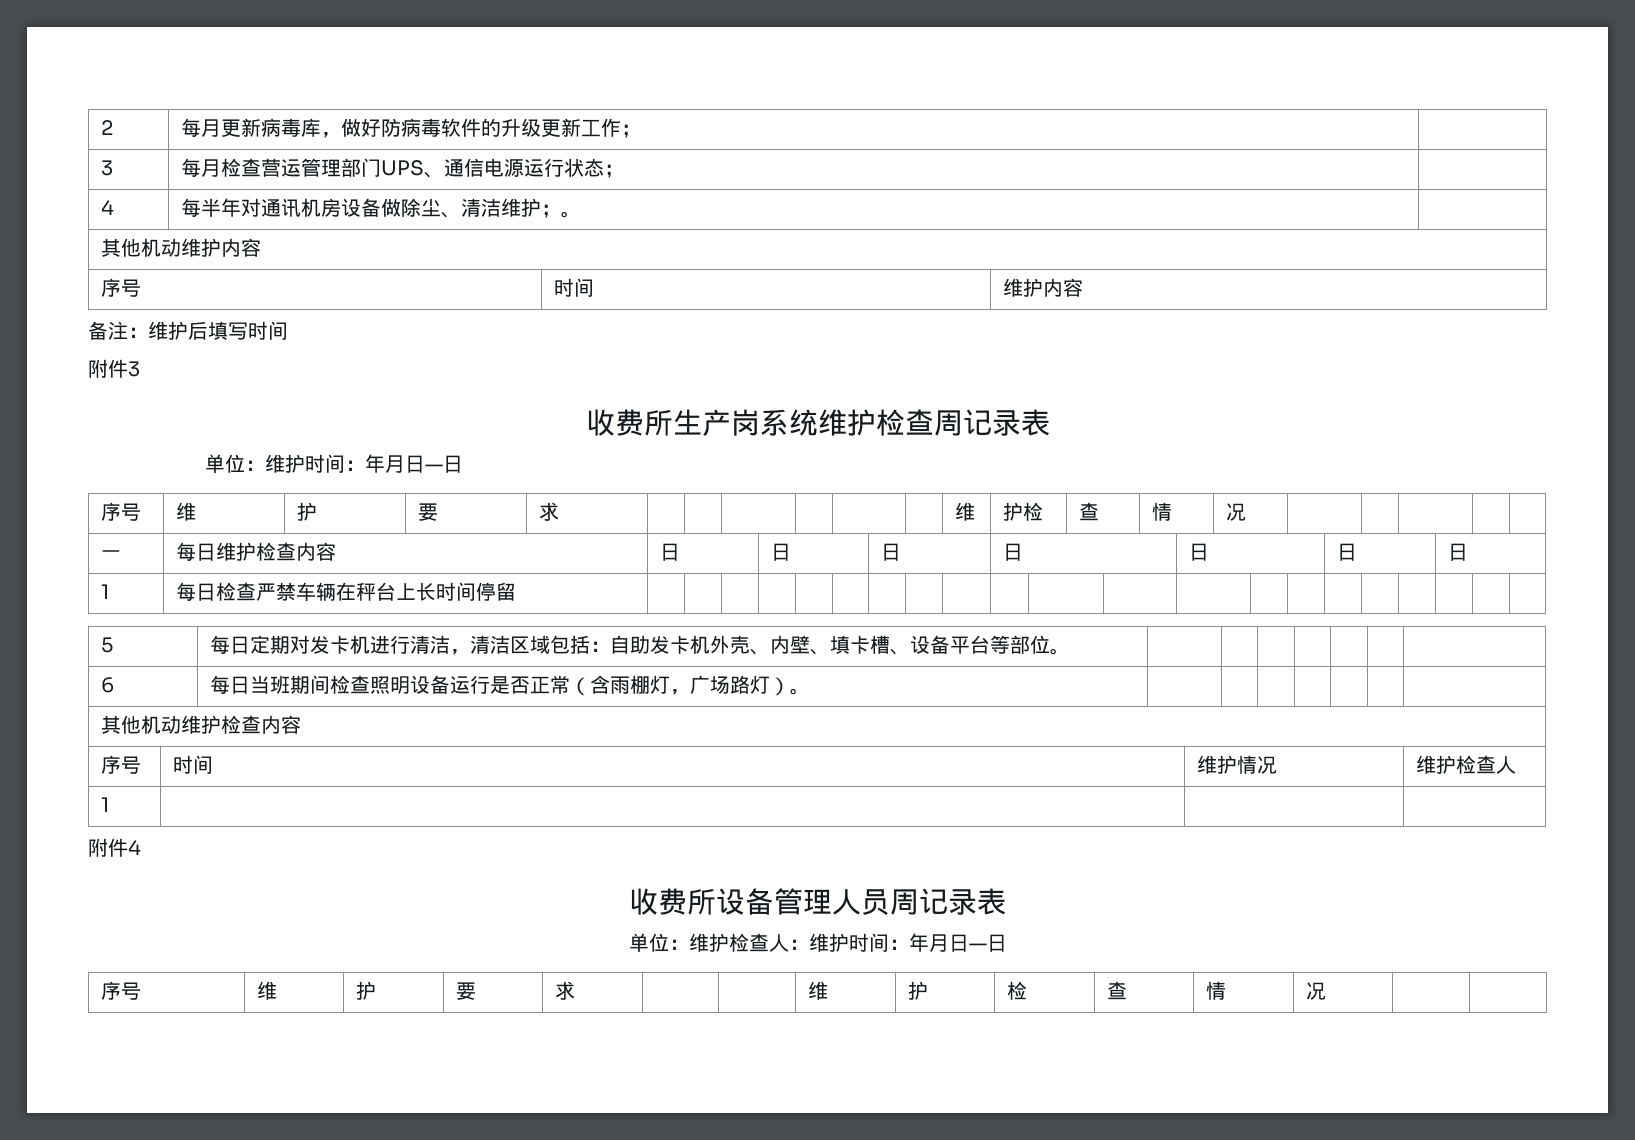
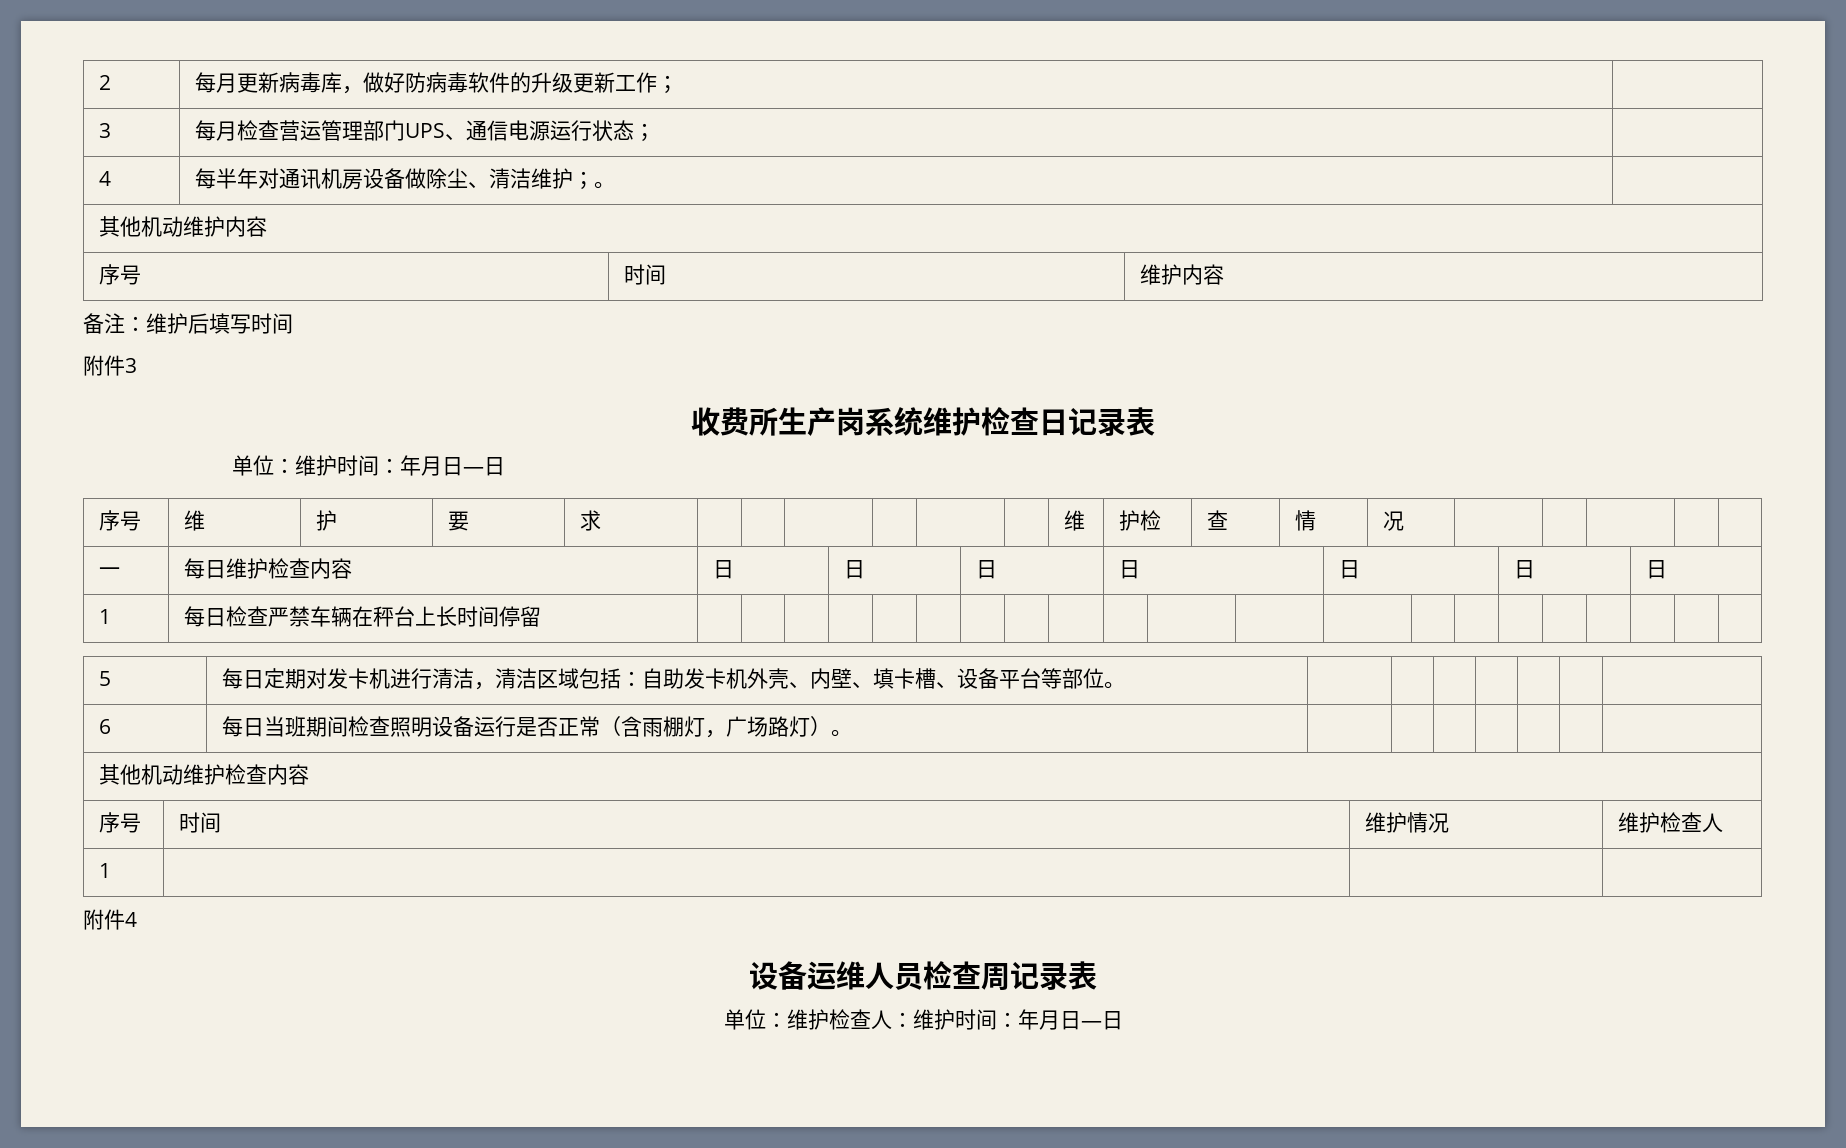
- 收费所生产岗系统维护检查周记录表
+ 收费所生产岗系统维护检查日记录表
- 收费所设备管理人员周记录表
+ 设备运维人员检查周记录表
- 序号 | 维 | 护 | 要 | 求 | | | 维 | 护 | 检 | 查 | 情 | 况 | |

